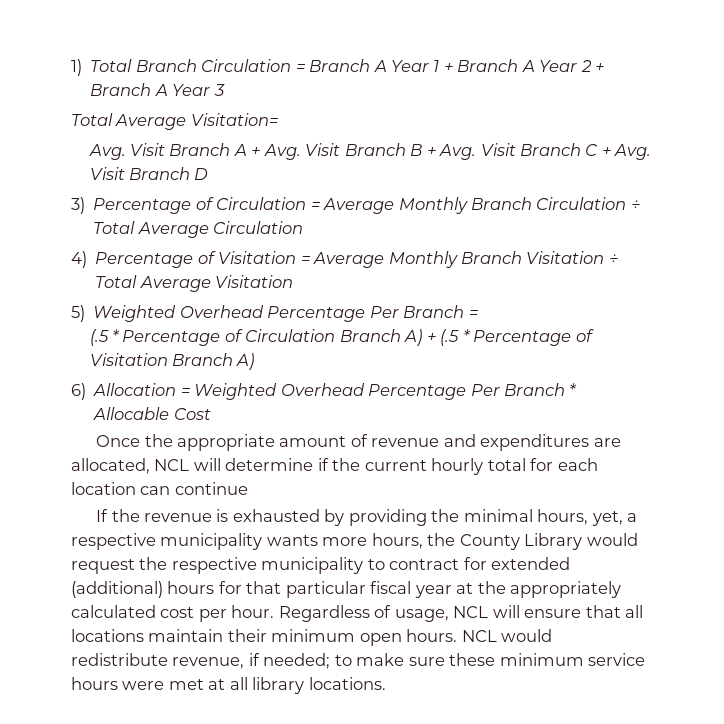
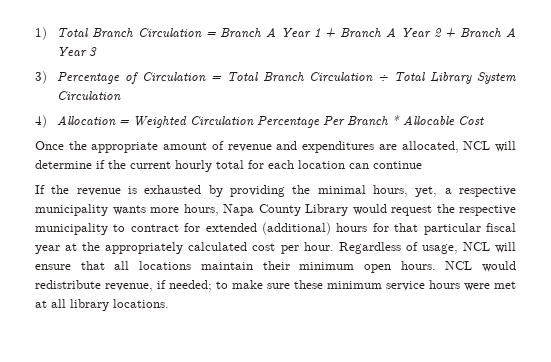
- Total Average Visitation=
- Avg. Visit Branch A + Avg. Visit Branch B + Avg. Visit Branch C + Avg. Visit Branch D
- 3) Percentage of Circulation = Average Monthly Branch Circulation ÷ Total Average Circulation
+ 3) Percentage of Circulation = Total Branch Circulation ÷ Total Library System Circulation
- 4) Percentage of Visitation = Average Monthly Branch Visitation ÷ Total Average Visitation
- 5) Weighted Overhead Percentage Per Branch =
- (.5 * Percentage of Circulation Branch A) + (.5 * Percentage of Visitation Branch A)
- 6) Allocation = Weighted Overhead Percentage Per Branch * Allocable Cost
+ 4) Allocation = Weighted Circulation Percentage Per Branch * Allocable Cost
- If the revenue is exhausted by providing the minimal hours, yet, a respective municipality wants more hours, the County Library would request the respective municipality to contract for extended (additional) hours for that particular fiscal year at the appropriately calculated cost per hour.
+ If the revenue is exhausted by providing the minimal hours, yet, a respective municipality wants more hours, Napa County Library would request the respective municipality to contract for extended (additional) hours for that particular fiscal year at the appropriately calculated cost per hour.

